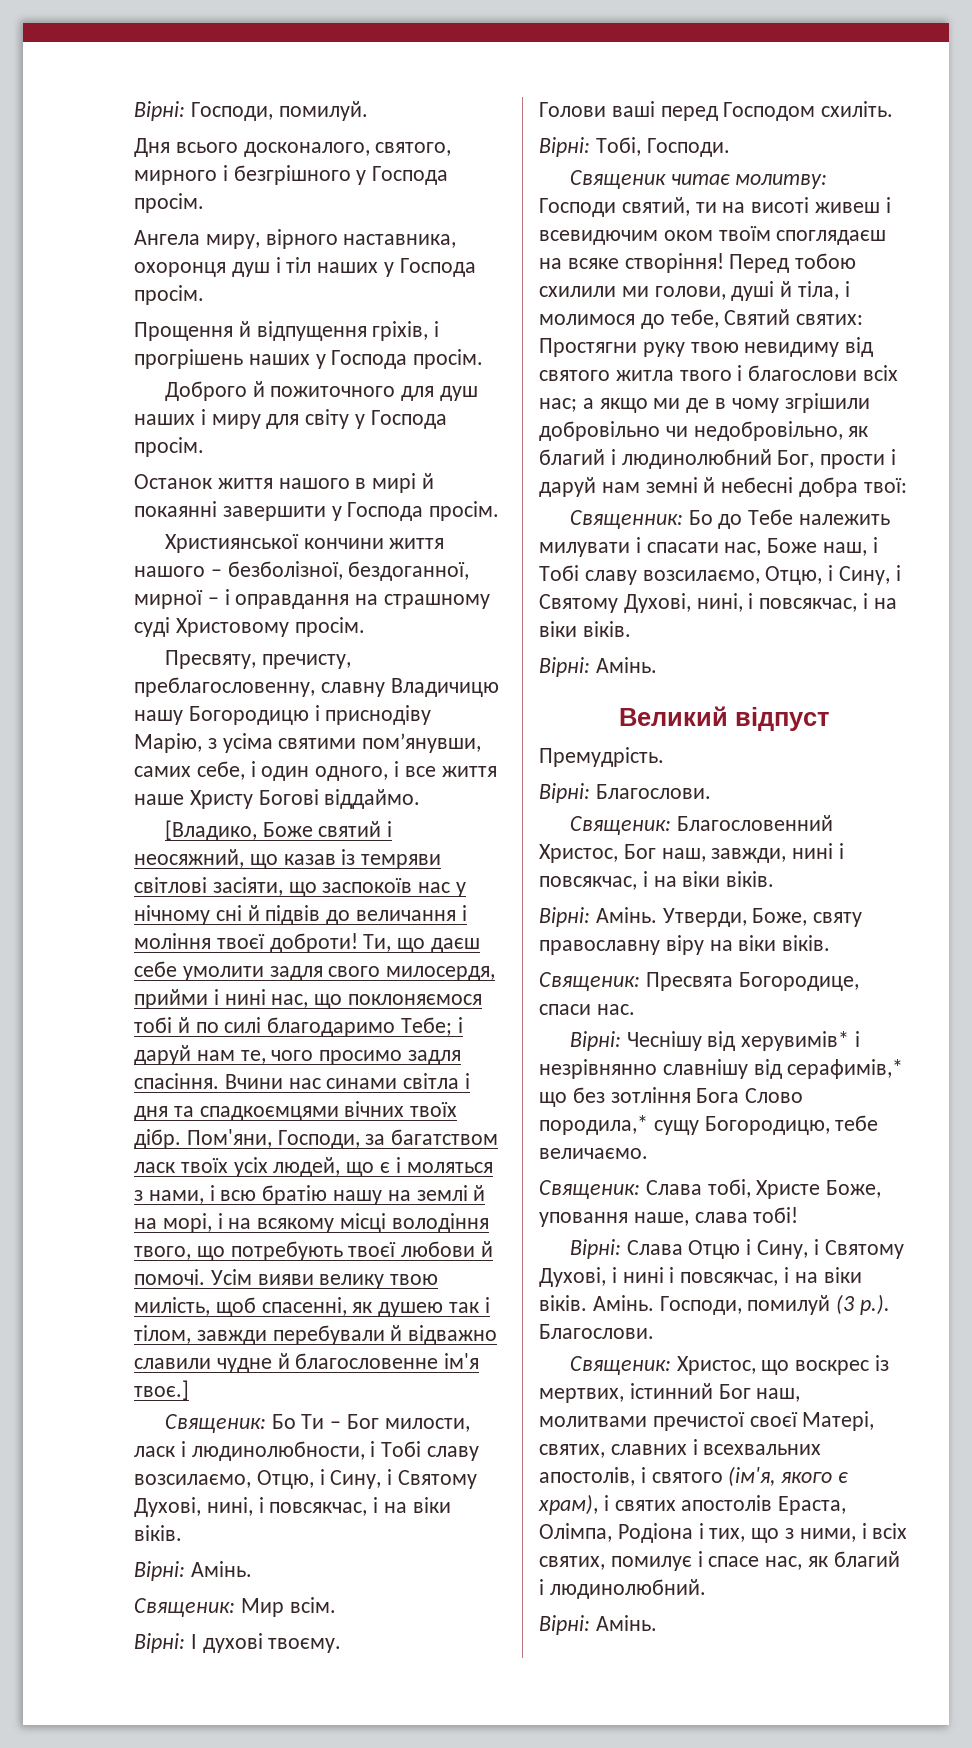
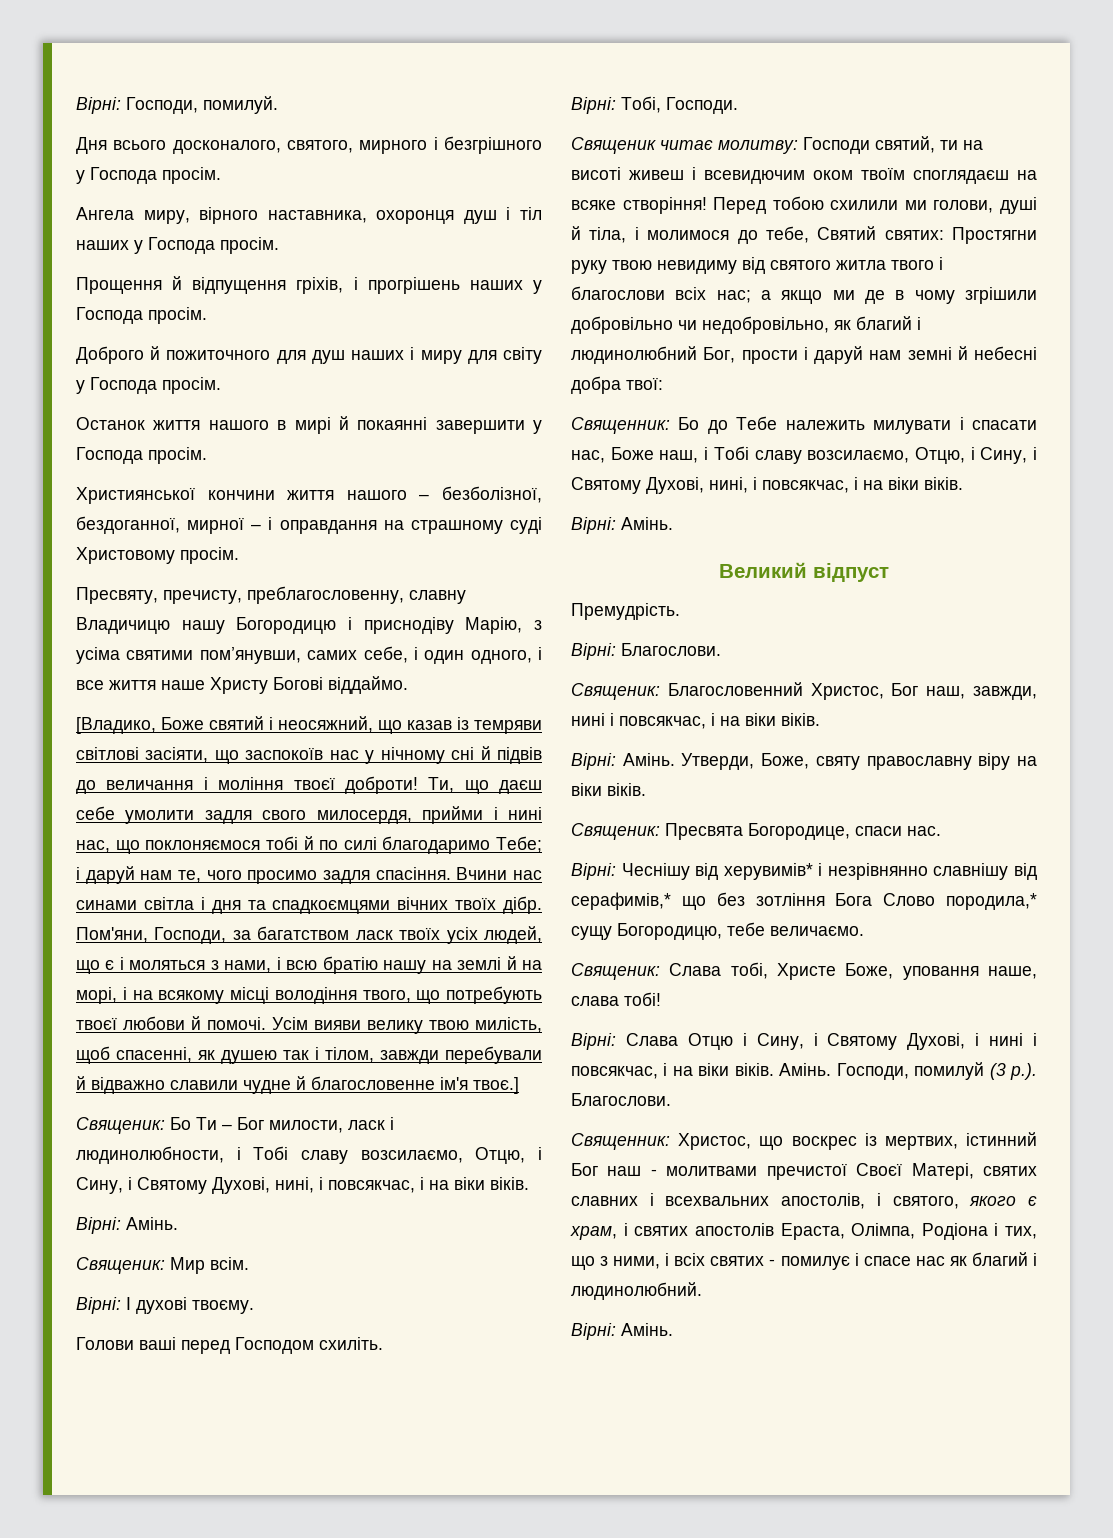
- Священик: Христос, що воскрес із мертвих, істинний Бог наш, молитвами пречистої своєї Матері, святих, славних і всехвальних апостолів, і святого (ім'я, якого є храм), і святих апостолів Ераста, Олімпа, Родіона і тих, що з ними, і всіх святих, помилує і спасе нас, як благий і людинолюбний.
+ Священник: Христос, що воскрес із мертвих, істинний Бог наш - молитвами пречистої Своєї Матері, святих славних і всехвальних апостолів, і святого, якого є храм, і святих апостолів Ераста, Олімпа, Родіона і тих, що з ними, і всіх святих - помилує і спасе нас як благий і людинолюбний.

